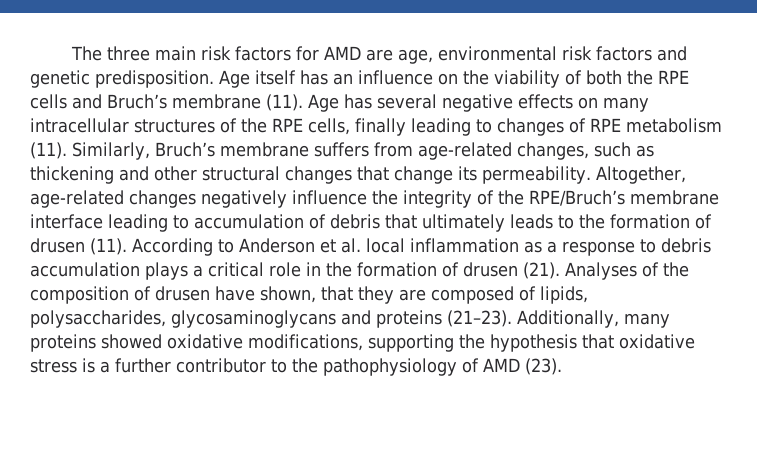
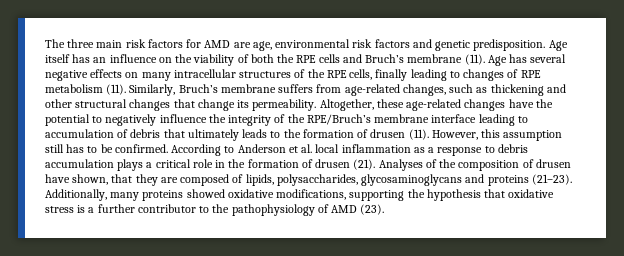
- Altogether, age-related changes negatively influence the integrity of the RPE/Bruch’s membrane interface leading to accumulation of debris that ultimately leads to the formation of drusen (11).
+ Altogether, these age-related changes have the potential to negatively influence the integrity of the RPE/Bruch’s membrane interface leading to accumulation of debris that ultimately leads to the formation of drusen (11).
+ However, this assumption still has to be confirmed.

